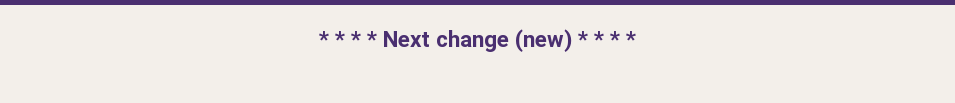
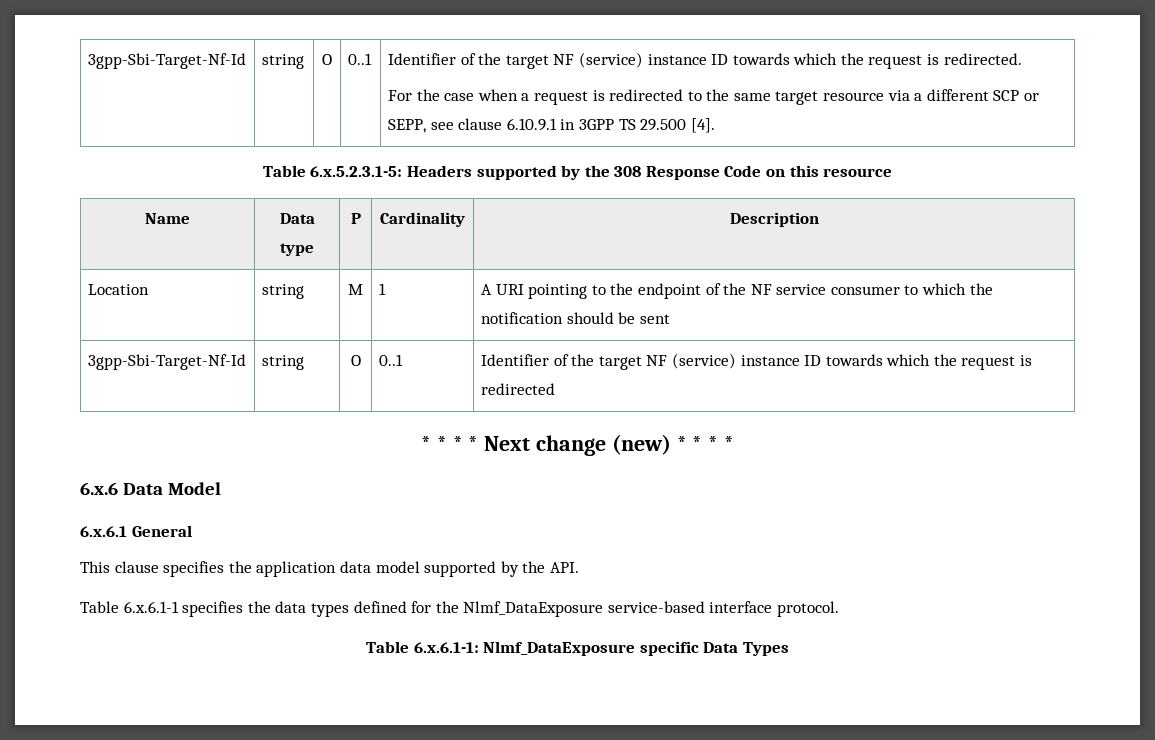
+ 3gpp-Sbi-Target-Nf-Id | string | O | 0..1 | Identifier of the target NF (service) instance ID towards which the request is redirected.
+ For the case when a request is redirected to the same target resource via a different SCP or SEPP, see clause 6.10.9.1 in 3GPP TS 29.500 [4].
+ Table 6.x.5.2.3.1-5: Headers supported by the 308 Response Code on this resource
+ Name | Data type | P | Cardinality | Description
+ Location | string | M | 1 | A URI pointing to the endpoint of the NF service consumer to which the notification should be sent
+ 3gpp-Sbi-Target-Nf-Id | string | O | 0..1 | Identifier of the target NF (service) instance ID towards which the request is redirected
+ 6.x.6 Data Model
+ 6.x.6.1 General
+ This clause specifies the application data model supported by the API.
+ Table 6.x.6.1-1 specifies the data types defined for the Nlmf_DataExposure service-based interface protocol.
+ Table 6.x.6.1-1: Nlmf_DataExposure specific Data Types

